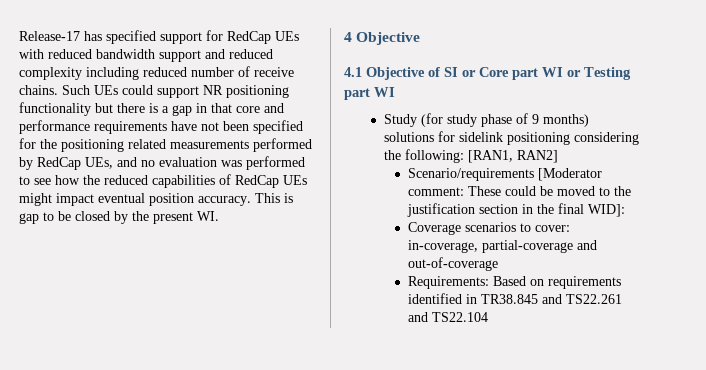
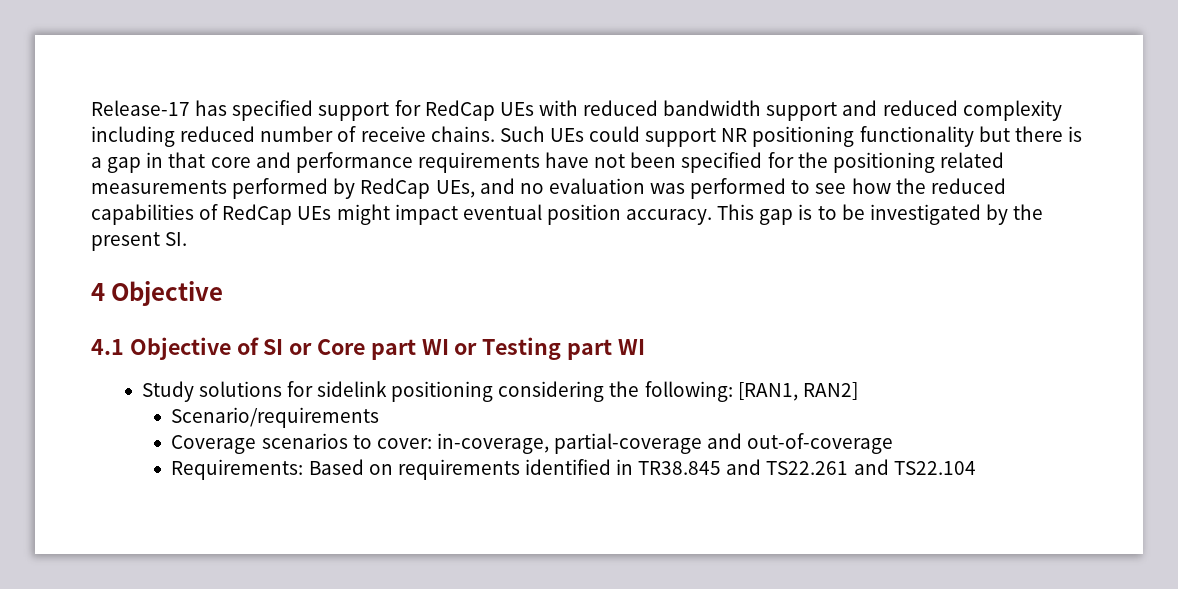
- This is gap to be closed by the present WI.
+ This gap is to be investigated by the present SI.
- Study (for study phase of 9 months) solutions for sidelink positioning considering the following: [RAN1, RAN2]
+ Study solutions for sidelink positioning considering the following: [RAN1, RAN2]
- Scenario/requirements [Moderator comment: These could be moved to the justification section in the final WID]:
+ Scenario/requirements

